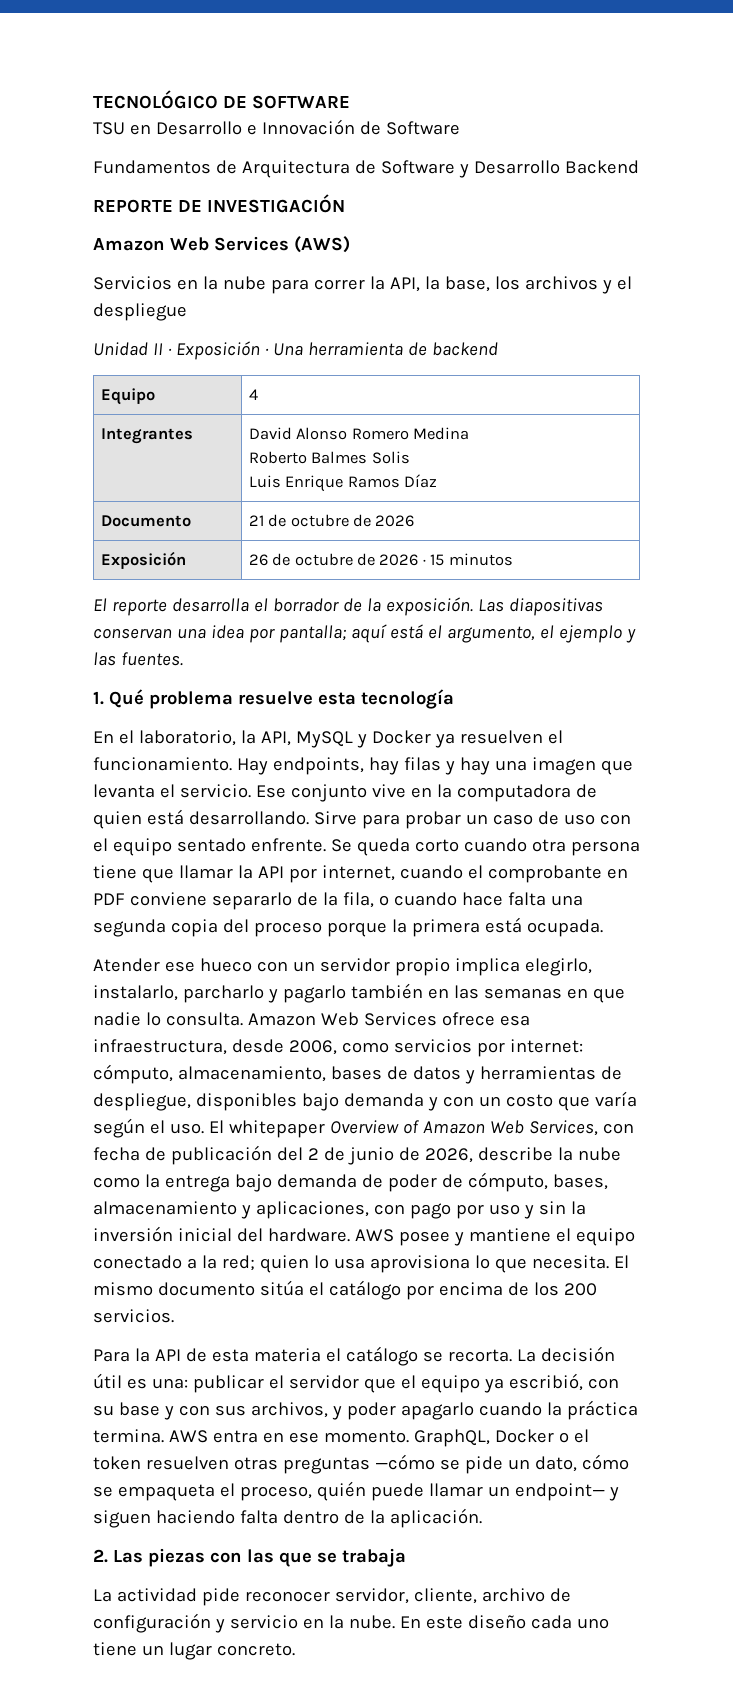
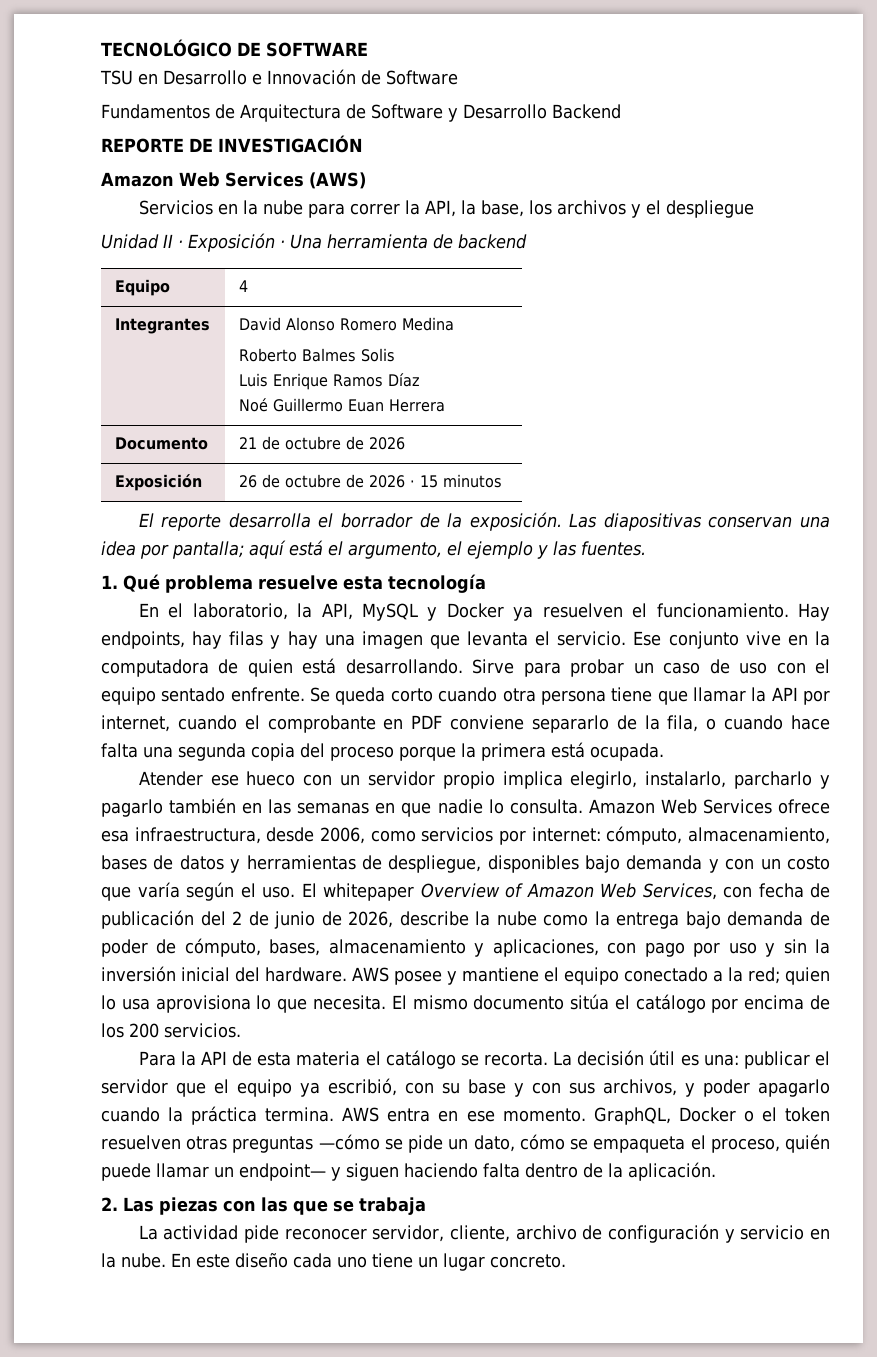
  Integrantes | David Alonso Romero Medina
  Roberto Balmes Solis
  Luis Enrique Ramos Díaz
+ Noé Guillermo Euan Herrera

